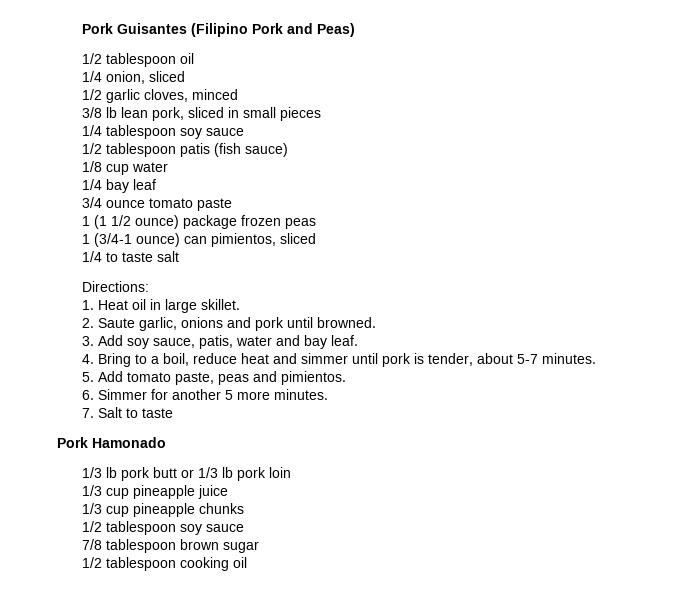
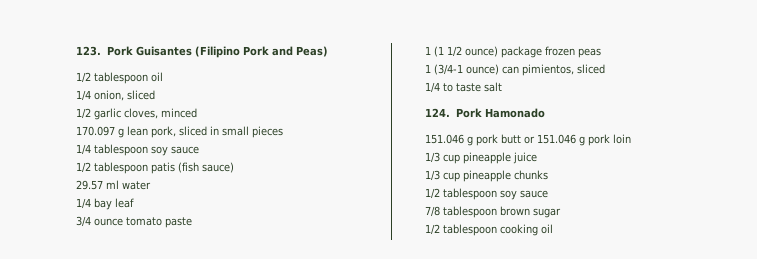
- Pork Guisantes (Filipino Pork and Peas)
+ 123. Pork Guisantes (Filipino Pork and Peas)
- 3/8 lb lean pork, sliced in small pieces
+ 170.097 g lean pork, sliced in small pieces
- 1/8 cup water
+ 29.57 ml water
- Directions:
- 1. Heat oil in large skillet.
- 2. Saute garlic, onions and pork until browned.
- 3. Add soy sauce, patis, water and bay leaf.
- 4. Bring to a boil, reduce heat and simmer until pork is tender, about 5-7 minutes.
- 5. Add tomato paste, peas and pimientos.
- 6. Simmer for another 5 more minutes.
- 7. Salt to taste
- Pork Hamonado
+ 124. Pork Hamonado
- 1/3 lb pork butt or 1/3 lb pork loin
+ 151.046 g pork butt or 151.046 g pork loin

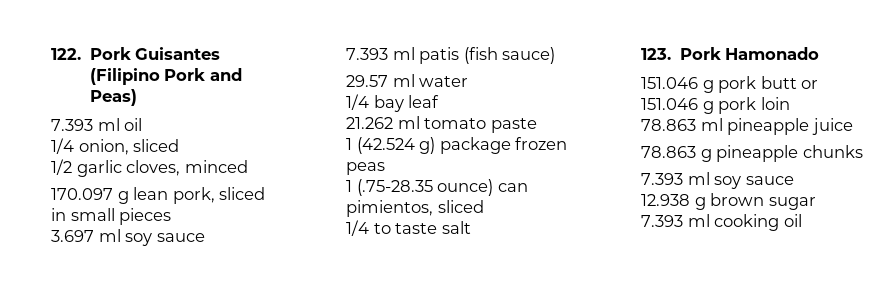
- 123. Pork Guisantes (Filipino Pork and Peas)
+ 122. Pork Guisantes (Filipino Pork and Peas)
- 1/2 tablespoon oil
+ 7.393 ml oil
- 1/4 tablespoon soy sauce
- 1/2 tablespoon patis (fish sauce)
+ 3.697 ml soy sauce
+ 7.393 ml patis (fish sauce)
- 3/4 ounce tomato paste
+ 21.262 ml tomato paste
- 1 (1 1/2 ounce) package frozen peas
+ 1 (42.524 g) package frozen peas
- 1 (3/4-1 ounce) can pimientos, sliced
+ 1 (.75-28.35 ounce) can pimientos, sliced
- 124. Pork Hamonado
+ 123. Pork Hamonado
- 1/3 cup pineapple juice
+ 78.863 ml pineapple juice
- 1/3 cup pineapple chunks
+ 78.863 g pineapple chunks
- 1/2 tablespoon soy sauce
- 7/8 tablespoon brown sugar
+ 7.393 ml soy sauce
+ 12.938 g brown sugar
- 1/2 tablespoon cooking oil
+ 7.393 ml cooking oil

